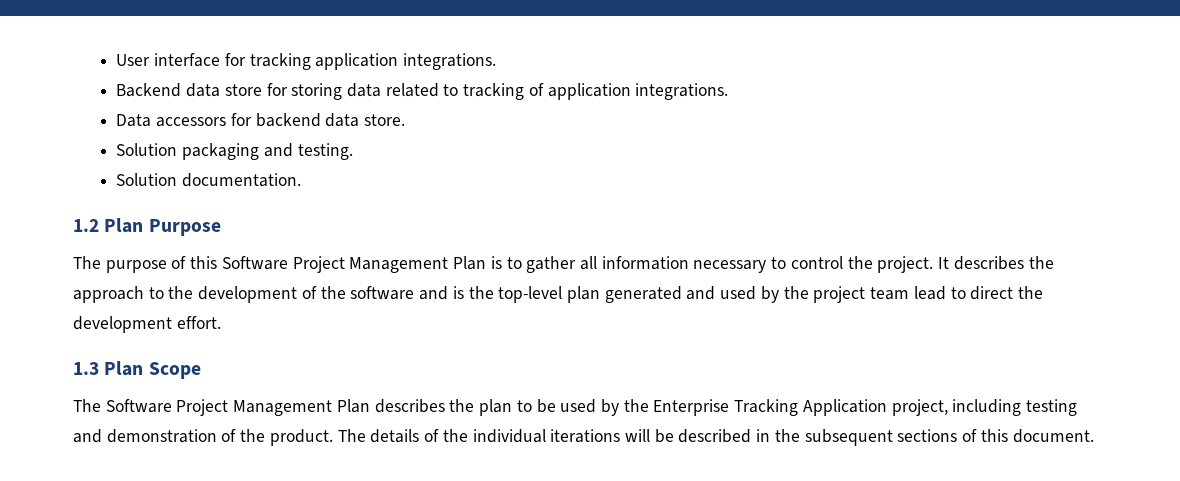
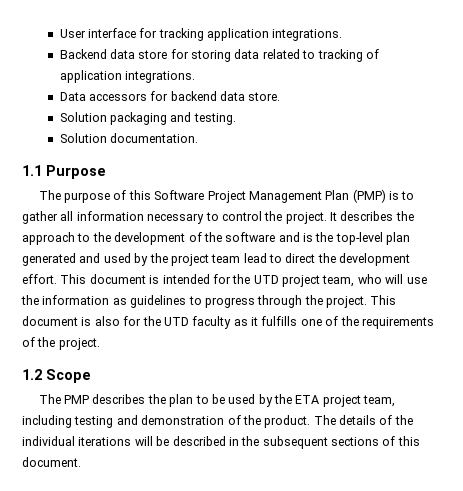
- 1.2 Plan Purpose
+ 1.1 Purpose
- The purpose of this Software Project Management Plan is to gather all information necessary to control the project.
+ The purpose of this Software Project Management Plan (PMP) is to gather all information necessary to control the project.
- It describes the approach to the development of the software and is the top-level plan generated and used by the project team lead to direct the development effort.
- 1.3 Plan Scope
- The Software Project Management Plan describes the plan to be used by the Enterprise Tracking Application project, including testing and demonstration of the product.
+ It describes the approach to the development of the software and is the top-level plan generated and used by the project team lead to direct the development effort. This document is intended for the UTD project team, who will use the information as guidelines to progress through the project. This document is also for the UTD faculty as it fulfills one of the requirements of the project.
+ 1.2 Scope
+ The PMP describes the plan to be used by the ETA project team, including testing and demonstration of the product.

